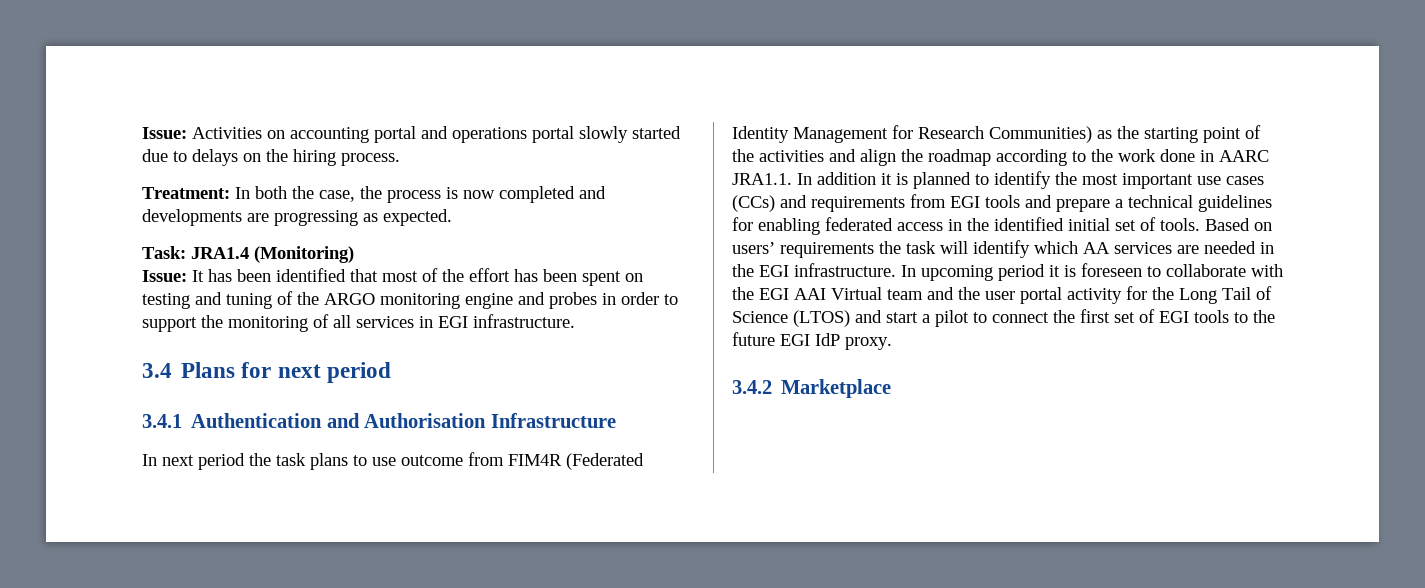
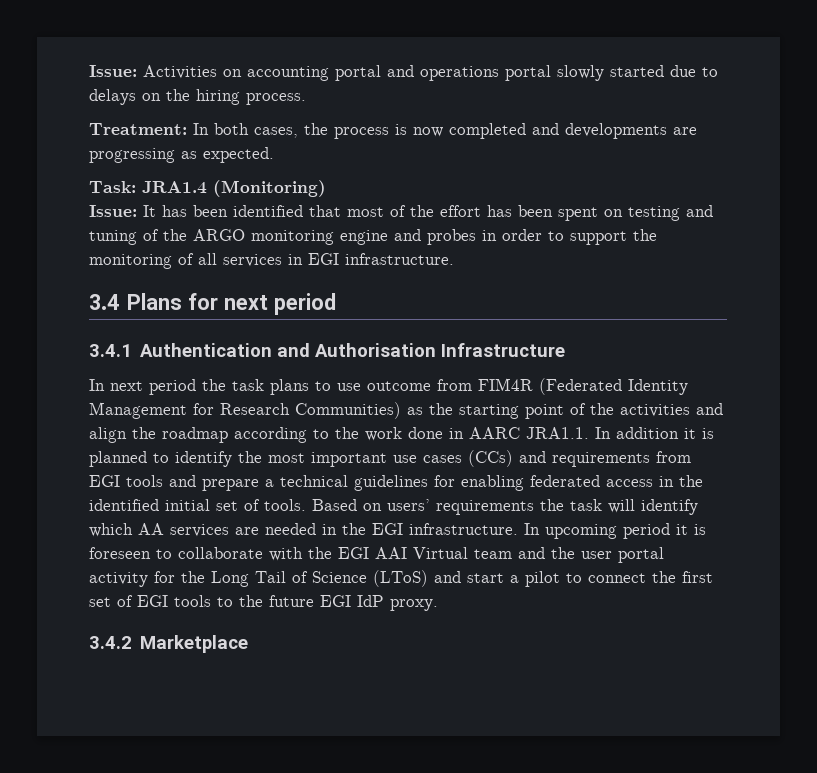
- Treatment: In both the case, the process is now completed and developments are progressing as expected.
+ Treatment: In both cases, the process is now completed and developments are progressing as expected.
- In upcoming period it is foreseen to collaborate with the EGI AAI Virtual team and the user portal activity for the Long Tail of Science (LTOS) and start a pilot to connect the first set of EGI tools to the future EGI IdP proxy.
+ In upcoming period it is foreseen to collaborate with the EGI AAI Virtual team and the user portal activity for the Long Tail of Science (LToS) and start a pilot to connect the first set of EGI tools to the future EGI IdP proxy.

